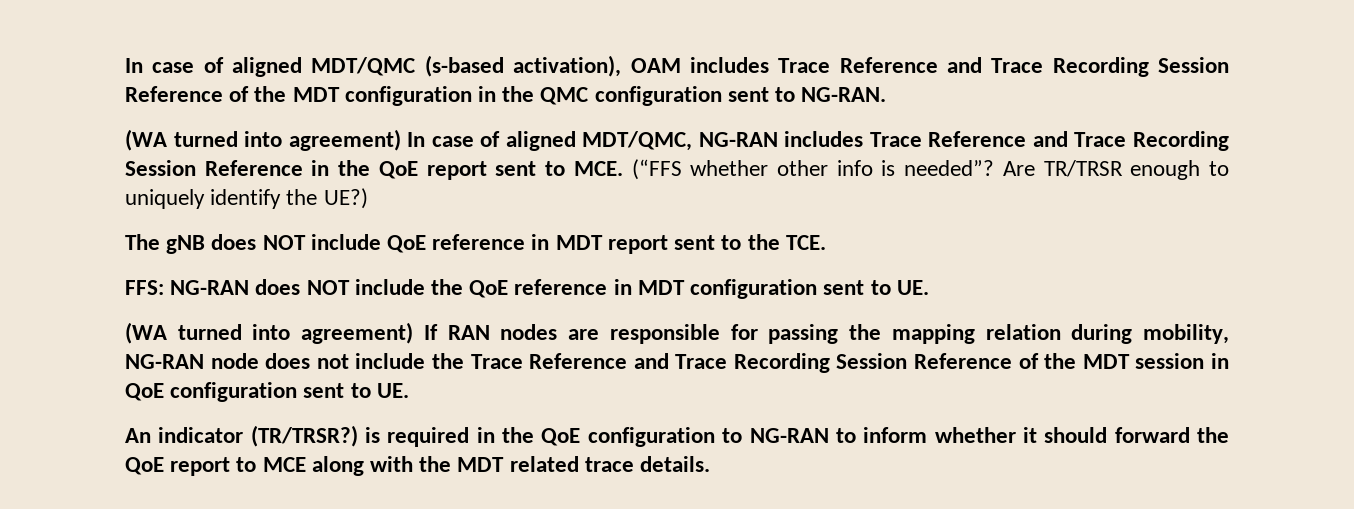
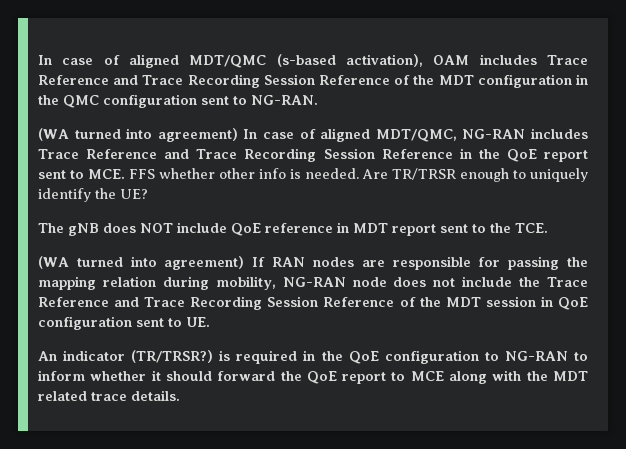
- (WA turned into agreement) In case of aligned MDT/QMC, NG-RAN includes Trace Reference and Trace Recording Session Reference in the QoE report sent to MCE. (“FFS whether other info is needed”?
+ (WA turned into agreement) In case of aligned MDT/QMC, NG-RAN includes Trace Reference and Trace Recording Session Reference in the QoE report sent to MCE. FFS whether other info is needed.
- Are TR/TRSR enough to uniquely identify the UE?)
+ Are TR/TRSR enough to uniquely identify the UE?
- FFS: NG-RAN does NOT include the QoE reference in MDT configuration sent to UE.

